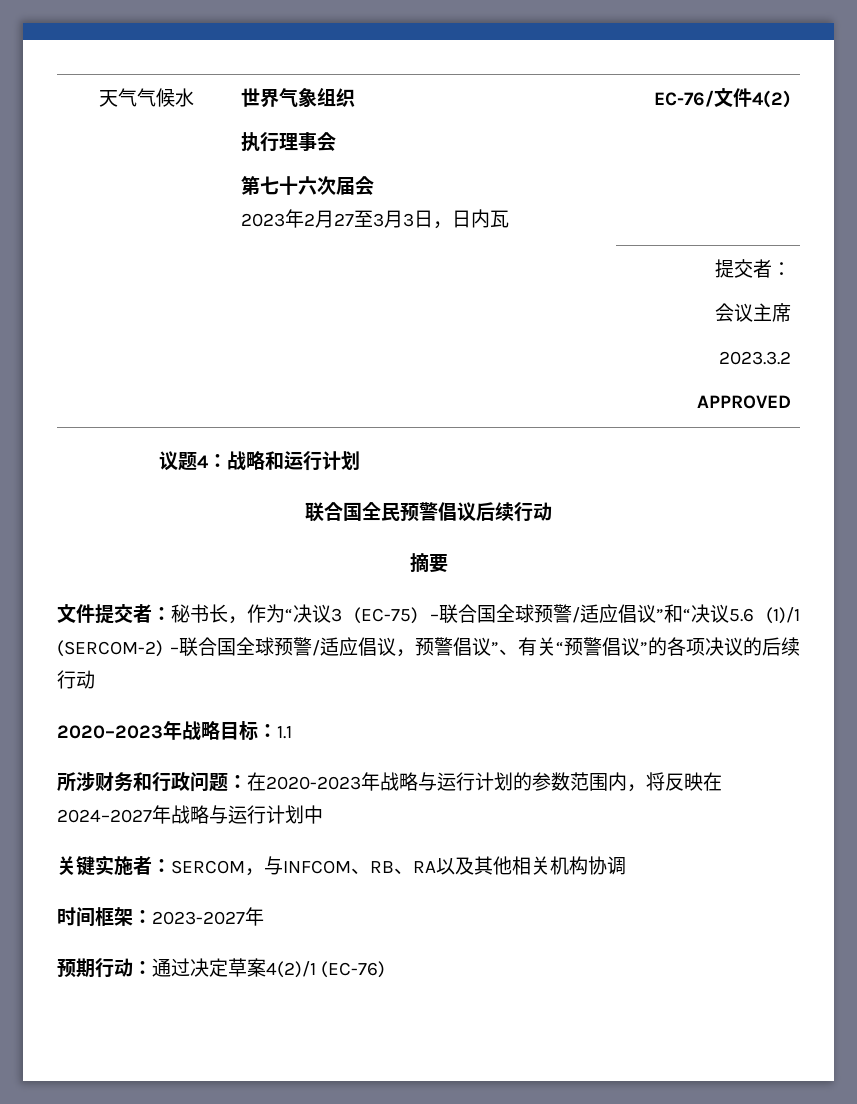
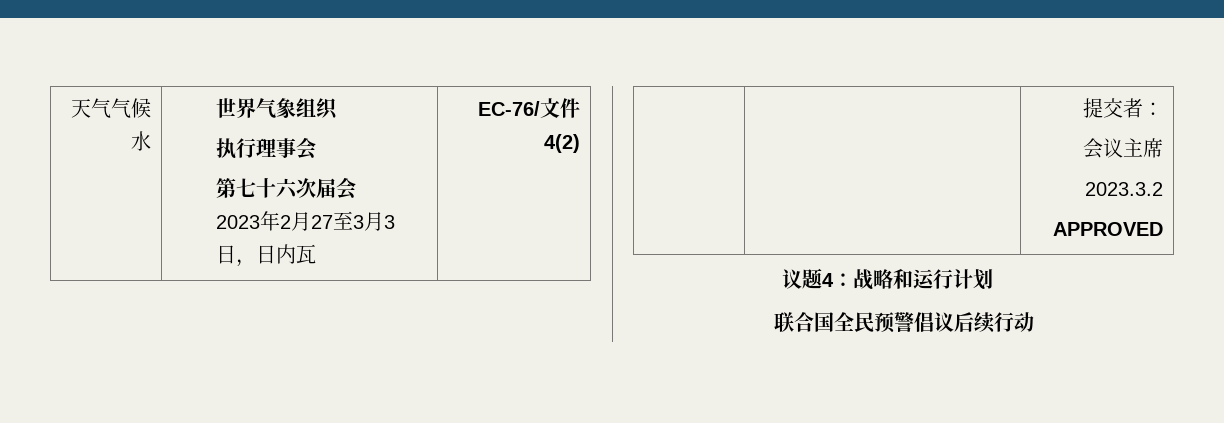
- 摘要
- 文件提交者：秘书长，作为“决议3 (EC-75) –联合国全球预警/适应倡议”和“决议5.6 (1)/1 (SERCOM-2) –联合国全球预警/适应倡议，预警倡议”、有关“预警倡议”的各项决议的后续行动
- 2020–2023年战略目标：1.1
- 所涉财务和行政问题：在2020-2023年战略与运行计划的参数范围内，将反映在2024–2027年战略与运行计划中
- 关键实施者：SERCOM，与INFCOM、RB、RA以及其他相关机构协调
- 时间框架：2023-2027年
- 预期行动：通过决定草案4(2)/1 (EC-76)

